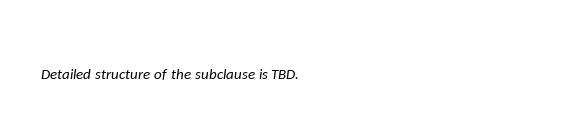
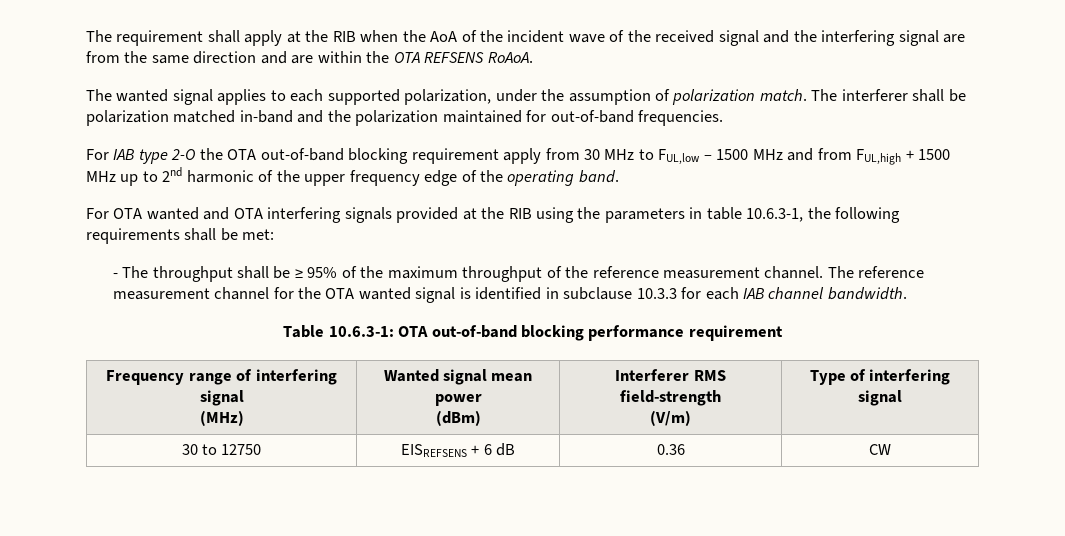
- Detailed structure of the subclause is TBD.
+ The requirement shall apply at the RIB when the AoA of the incident wave of the received signal and the interfering signal are from the same direction and are within the OTA REFSENS RoAoA.
+ The wanted signal applies to each supported polarization, under the assumption of polarization match. The interferer shall be polarization matched in-band and the polarization maintained for out-of-band frequencies.
+ For IAB type 2-O the OTA out-of-band blocking requirement apply from 30 MHz to FUL,low – 1500 MHz and from FUL,high + 1500 MHz up to 2nd harmonic of the upper frequency edge of the operating band.
+ For OTA wanted and OTA interfering signals provided at the RIB using the parameters in table 10.6.3-1, the following requirements shall be met:
+ - The throughput shall be ≥ 95% of the maximum throughput of the reference measurement channel. The reference measurement channel for the OTA wanted signal is identified in subclause 10.3.3 for each IAB channel bandwidth.
+ Table 10.6.3-1: OTA out-of-band blocking performance requirement
+ Frequency range of interfering signal
+ (MHz) | Wanted signal mean power
+ (dBm) | Interferer RMS field-strength
+ (V/m) | Type of interfering signal
+ 30 to 12750 | EISREFSENS + 6 dB | 0.36 | CW

